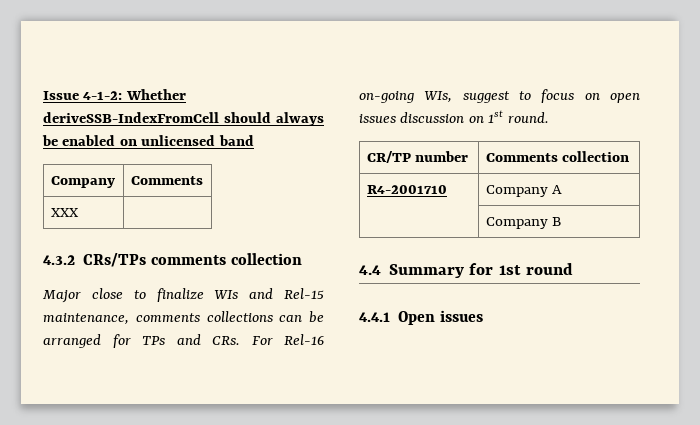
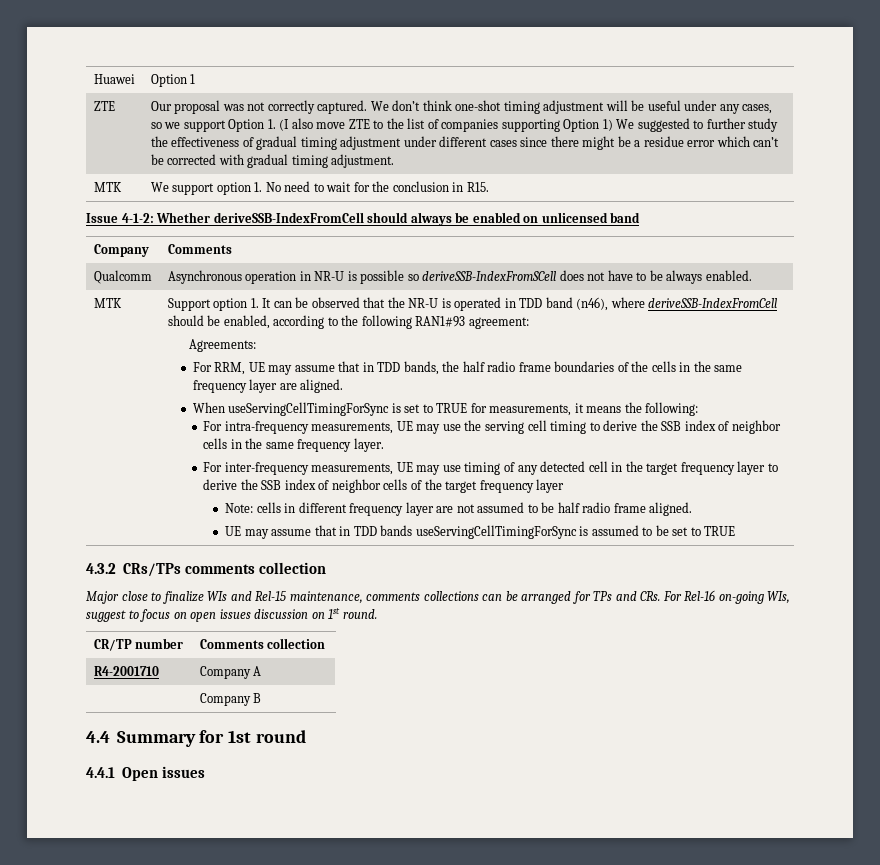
+ Huawei | Option 1
+ ZTE | Our proposal was not correctly captured. We don’t think one-shot timing adjustment will be useful under any cases, so we support Option 1. (I also move ZTE to the list of companies supporting Option 1) We suggested to further study the effectiveness of gradual timing adjustment under different cases since there might be a residue error which can’t be corrected with gradual timing adjustment.
+ MTK | We support option 1. No need to wait for the conclusion in R15.
- XXX |
+ Qualcomm | Asynchronous operation in NR-U is possible so deriveSSB-IndexFromSCell does not have to be always enabled.
+ MTK | Support option 1. It can be observed that the NR-U is operated in TDD band (n46), where deriveSSB-IndexFromCell should be enabled, according to the following RAN1#93 agreement:
+ Agreements:
+ For RRM, UE may assume that in TDD bands, the half radio frame boundaries of the cells in the same frequency layer are aligned.
+ When useServingCellTimingForSync is set to TRUE for measurements, it means the following:
+ For intra-frequency measurements, UE may use the serving cell timing to derive the SSB index of neighbor cells in the same frequency layer.
+ For inter-frequency measurements, UE may use timing of any detected cell in the target frequency layer to derive the SSB index of neighbor cells of the target frequency layer
+ Note: cells in different frequency layer are not assumed to be half radio frame aligned.
+ UE may assume that in TDD bands useServingCellTimingForSync is assumed to be set to TRUE

